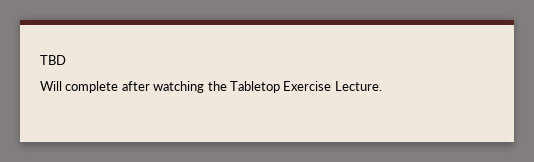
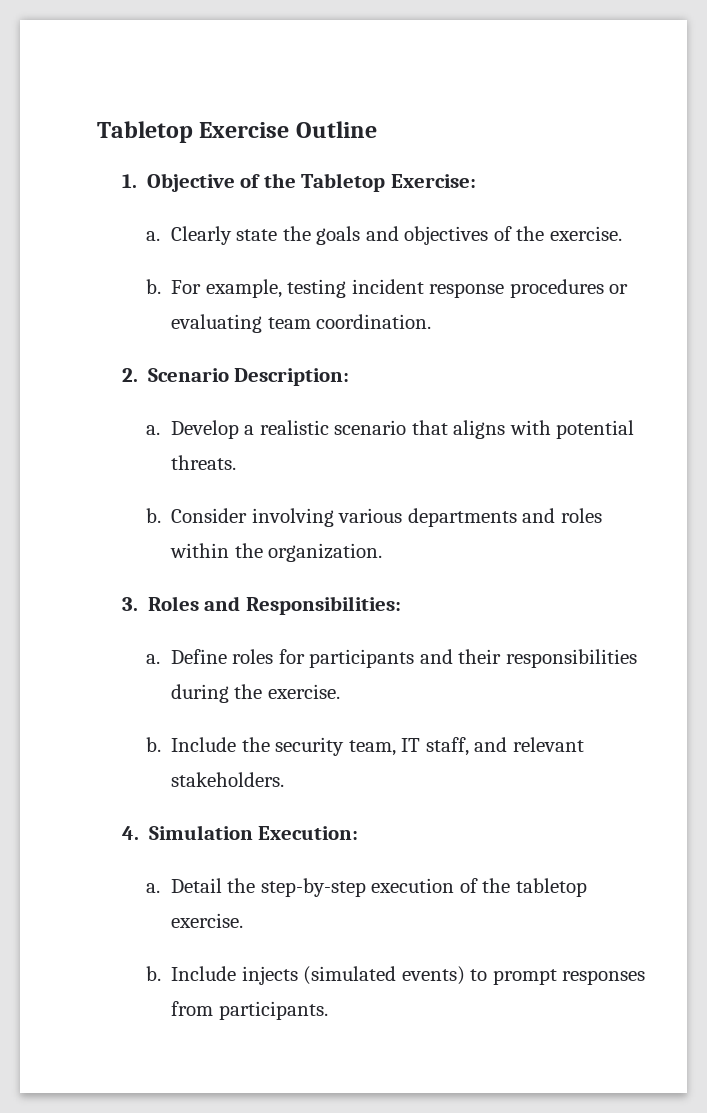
- TBD
- Will complete after watching the Tabletop Exercise Lecture.
+ Tabletop Exercise Outline
+ 1. Objective of the Tabletop Exercise:
+ a. Clearly state the goals and objectives of the exercise.
+ b. For example, testing incident response procedures or evaluating team coordination.
+ 2. Scenario Description:
+ a. Develop a realistic scenario that aligns with potential threats.
+ b. Consider involving various departments and roles within the organization.
+ 3. Roles and Responsibilities:
+ a. Define roles for participants and their responsibilities during the exercise.
+ b. Include the security team, IT staff, and relevant stakeholders.
+ 4. Simulation Execution:
+ a. Detail the step-by-step execution of the tabletop exercise.
+ b. Include injects (simulated events) to prompt responses from participants.

